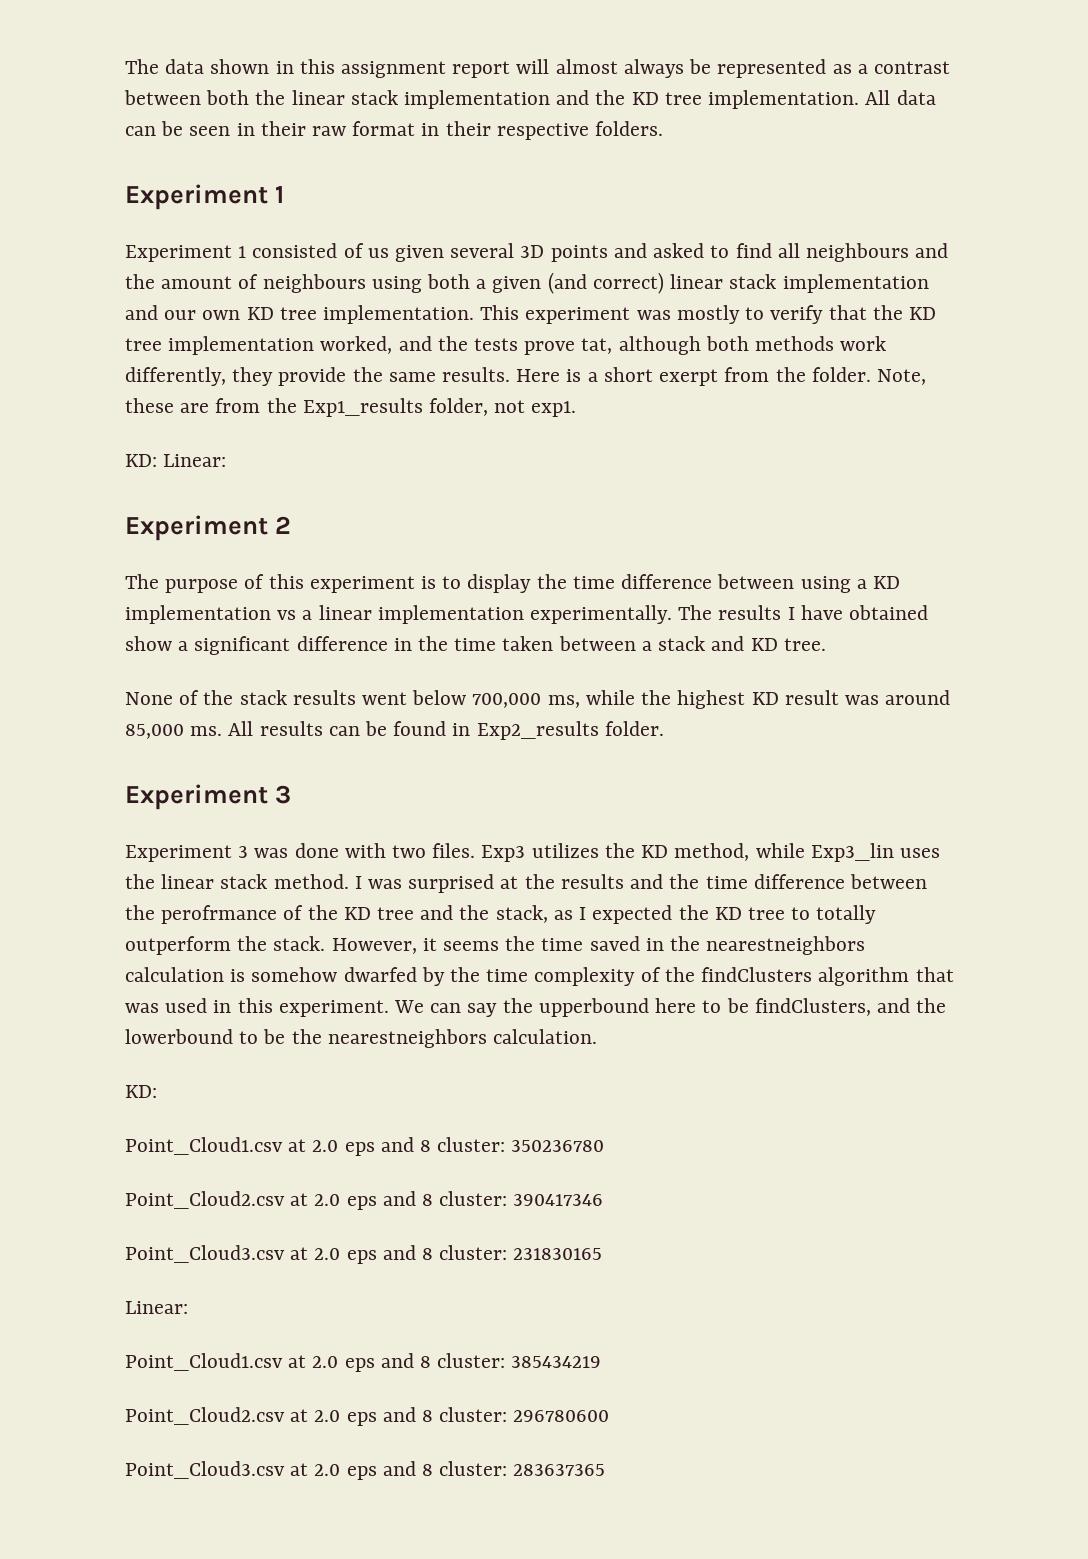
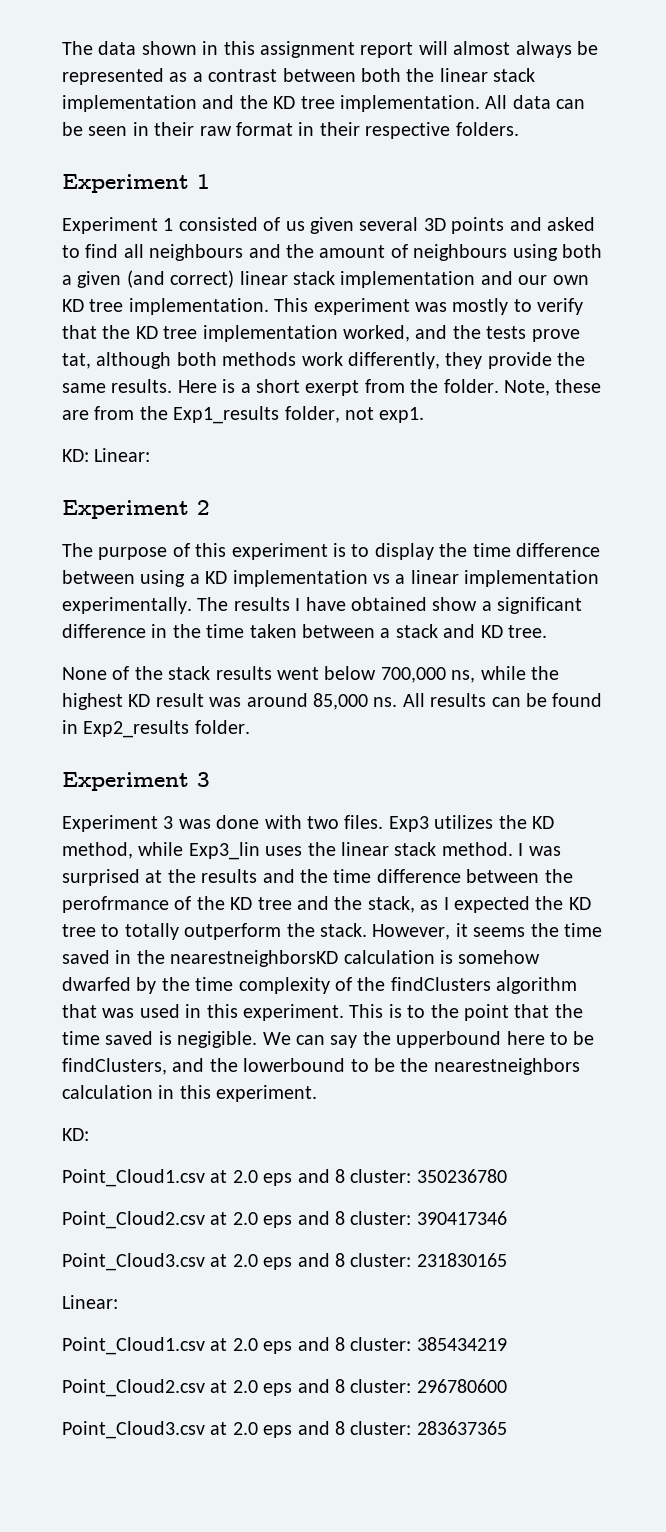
- None of the stack results went below 700,000 ms, while the highest KD result was around 85,000 ms.
+ None of the stack results went below 700,000 ns, while the highest KD result was around 85,000 ns.
- However, it seems the time saved in the nearestneighbors calculation is somehow dwarfed by the time complexity of the findClusters algorithm that was used in this experiment.
+ However, it seems the time saved in the nearestneighborsKD calculation is somehow dwarfed by the time complexity of the findClusters algorithm that was used in this experiment.
+ This is to the point that the time saved is negigible.
- We can say the upperbound here to be findClusters, and the lowerbound to be the nearestneighbors calculation.
+ We can say the upperbound here to be findClusters, and the lowerbound to be the nearestneighbors calculation in this experiment.

